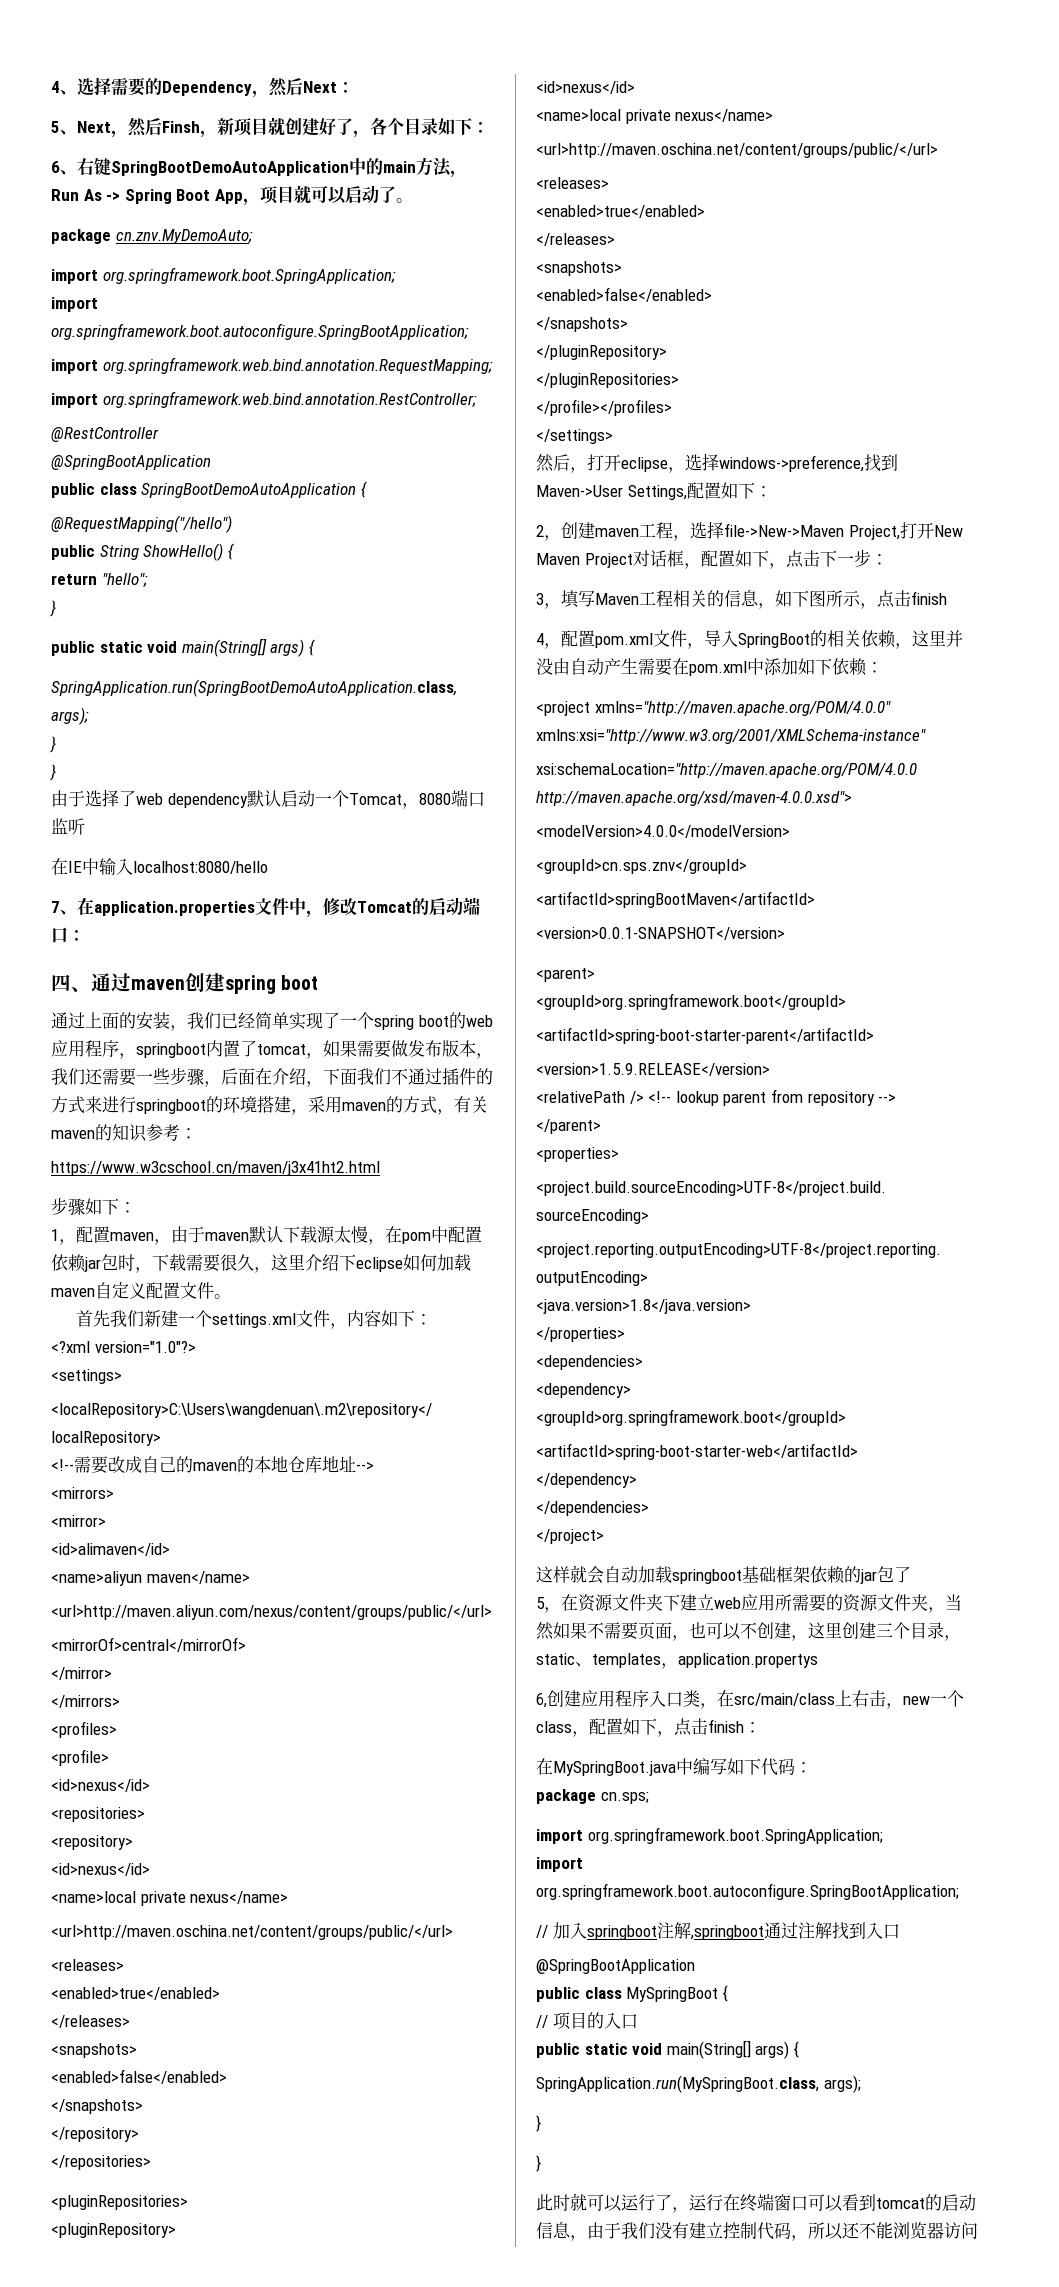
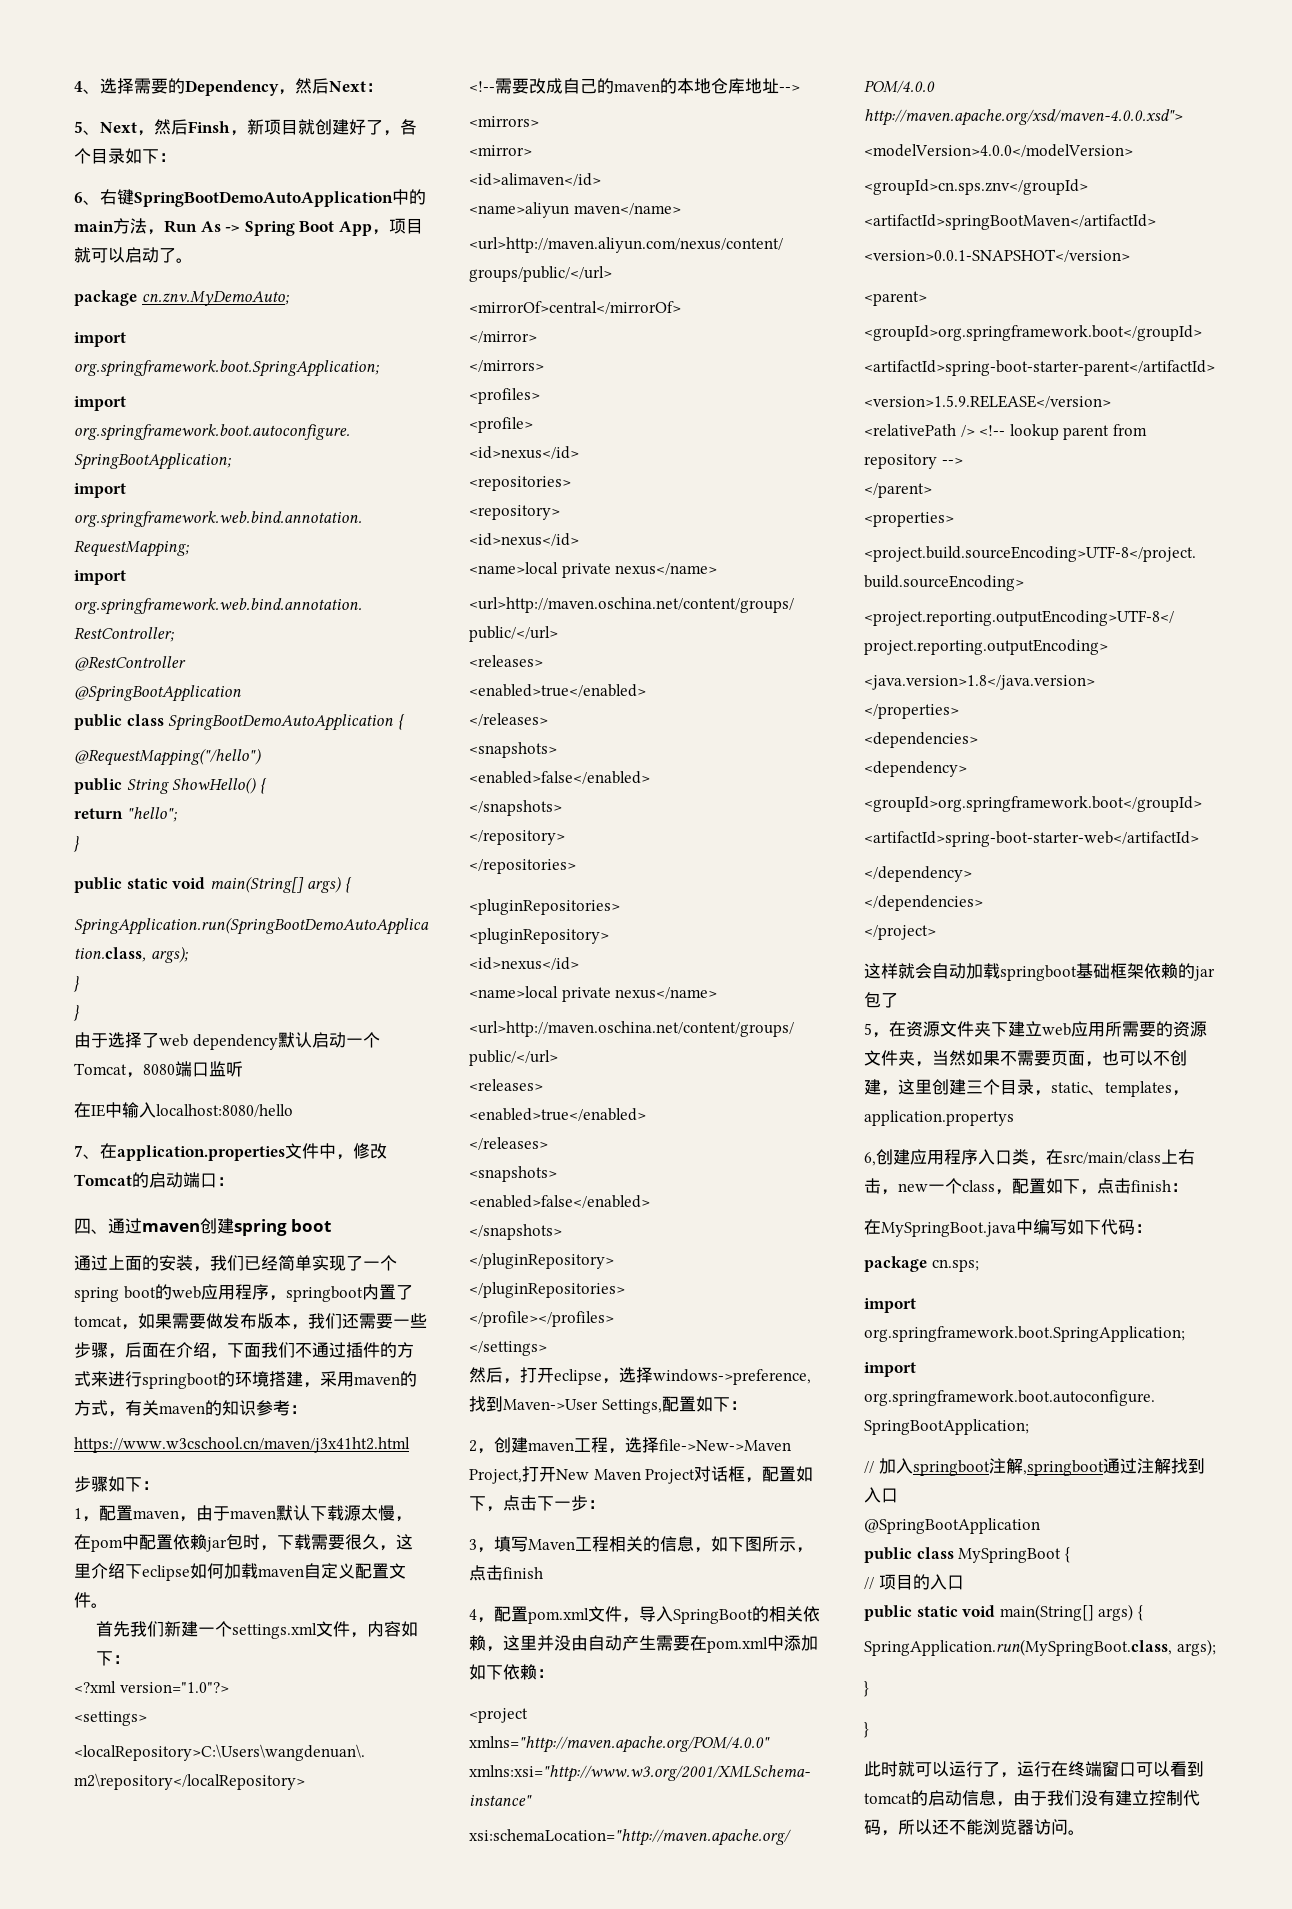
- 此时就可以运行了，运行在终端窗口可以看到tomcat的启动信息，由于我们没有建立控制代码，所以还不能浏览器访问
+ 此时就可以运行了，运行在终端窗口可以看到tomcat的启动信息，由于我们没有建立控制代码，所以还不能浏览器访问。

